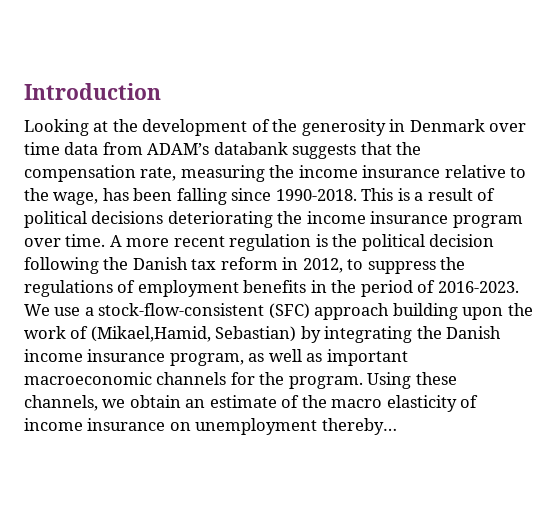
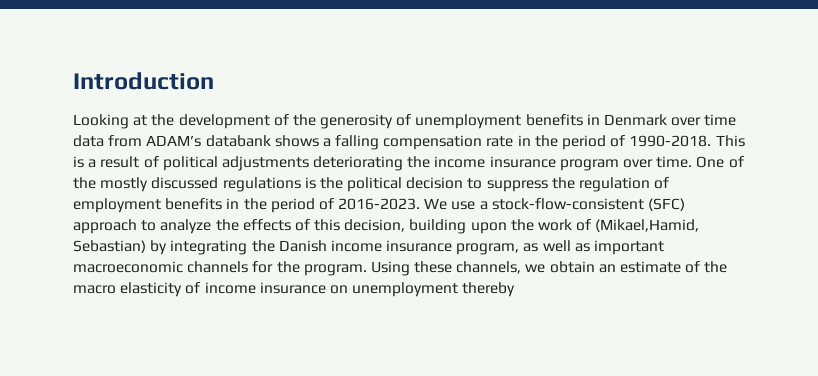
- Looking at the development of the generosity in Denmark over time data from ADAM’s databank suggests that the compensation rate, measuring the income insurance relative to the wage, has been falling since 1990-2018.
+ Looking at the development of the generosity of unemployment benefits in Denmark over time data from ADAM’s databank shows a falling compensation rate in the period of 1990-2018.
- This is a result of political decisions deteriorating the income insurance program over time.
+ This is a result of political adjustments deteriorating the income insurance program over time.
- A more recent regulation is the political decision following the Danish tax reform in 2012, to suppress the regulations of employment benefits in the period of 2016-2023.
+ One of the mostly discussed regulations is the political decision to suppress the regulation of employment benefits in the period of 2016-2023.
- We use a stock-flow-consistent (SFC) approach building upon the work of (Mikael,Hamid, Sebastian) by integrating the Danish income insurance program, as well as important macroeconomic channels for the program.
+ We use a stock-flow-consistent (SFC) approach to analyze the effects of this decision, building upon the work of (Mikael,Hamid, Sebastian) by integrating the Danish income insurance program, as well as important macroeconomic channels for the program.
- Using these channels, we obtain an estimate of the macro elasticity of income insurance on unemployment thereby…
+ Using these channels, we obtain an estimate of the macro elasticity of income insurance on unemployment thereby

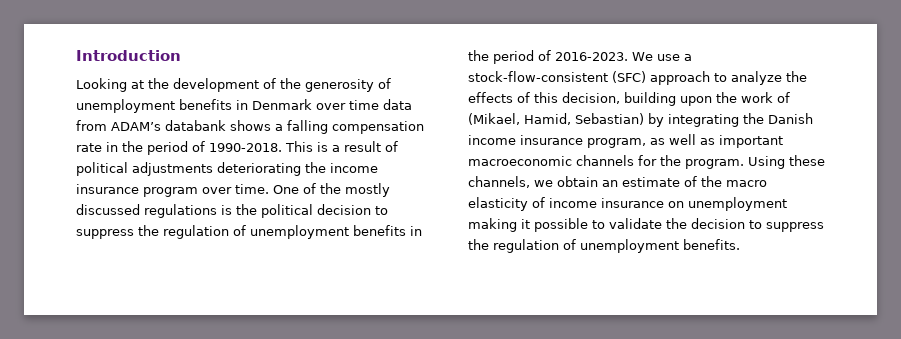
- One of the mostly discussed regulations is the political decision to suppress the regulation of employment benefits in the period of 2016-2023.
+ One of the mostly discussed regulations is the political decision to suppress the regulation of unemployment benefits in the period of 2016-2023.
- We use a stock-flow-consistent (SFC) approach to analyze the effects of this decision, building upon the work of (Mikael,Hamid, Sebastian) by integrating the Danish income insurance program, as well as important macroeconomic channels for the program.
+ We use a stock-flow-consistent (SFC) approach to analyze the effects of this decision, building upon the work of (Mikael, Hamid, Sebastian) by integrating the Danish income insurance program, as well as important macroeconomic channels for the program.
- Using these channels, we obtain an estimate of the macro elasticity of income insurance on unemployment thereby
+ Using these channels, we obtain an estimate of the macro elasticity of income insurance on unemployment making it possible to validate the decision to suppress the regulation of unemployment benefits.

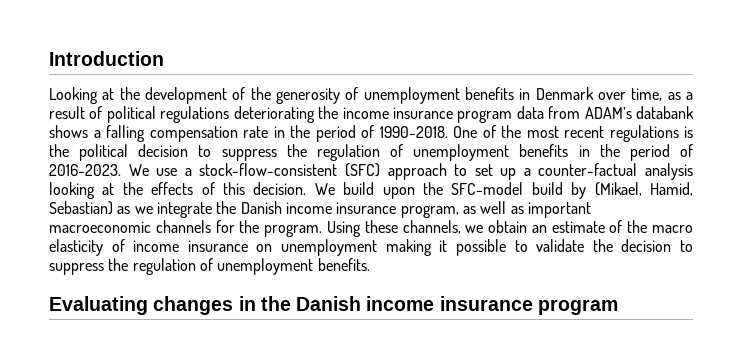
- Looking at the development of the generosity of unemployment benefits in Denmark over time data from ADAM’s databank shows a falling compensation rate in the period of 1990-2018.
+ Looking at the development of the generosity of unemployment benefits in Denmark over time, as a result of political regulations deteriorating the income insurance program data from ADAM’s databank shows a falling compensation rate in the period of 1990-2018.
- This is a result of political adjustments deteriorating the income insurance program over time.
- One of the mostly discussed regulations is the political decision to suppress the regulation of unemployment benefits in the period of 2016-2023.
+ One of the most recent regulations is the political decision to suppress the regulation of unemployment benefits in the period of 2016-2023.
- We use a stock-flow-consistent (SFC) approach to analyze the effects of this decision, building upon the work of (Mikael, Hamid, Sebastian) by integrating the Danish income insurance program, as well as important macroeconomic channels for the program.
+ We use a stock-flow-consistent (SFC) approach to set up a counter-factual analysis looking at the effects of this decision. We build upon the SFC-model build by (Mikael, Hamid, Sebastian) as we integrate the Danish income insurance program, as well as important macroeconomic channels for the program.
+ Evaluating changes in the Danish income insurance program

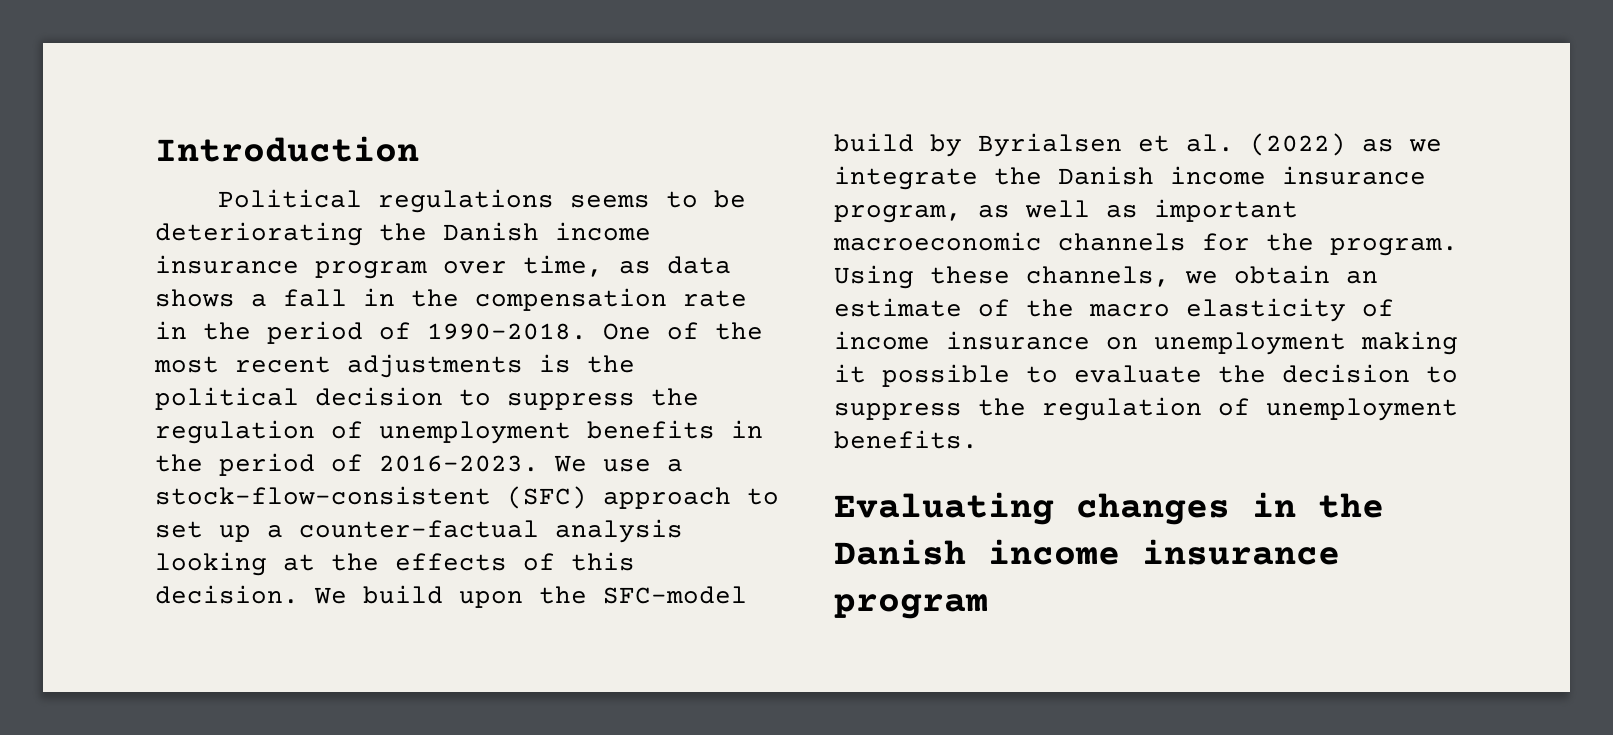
- Looking at the development of the generosity of unemployment benefits in Denmark over time, as a result of political regulations deteriorating the income insurance program data from ADAM’s databank shows a falling compensation rate in the period of 1990-2018.
+ Political regulations seems to be deteriorating the Danish income insurance program over time, as data shows a fall in the compensation rate in the period of 1990-2018.
- One of the most recent regulations is the political decision to suppress the regulation of unemployment benefits in the period of 2016-2023.
+ One of the most recent adjustments is the political decision to suppress the regulation of unemployment benefits in the period of 2016-2023.
- We build upon the SFC-model build by (Mikael, Hamid, Sebastian) as we integrate the Danish income insurance program, as well as important macroeconomic channels for the program.
+ We build upon the SFC-model build by Byrialsen et al. (2022) as we integrate the Danish income insurance program, as well as important macroeconomic channels for the program.
- Using these channels, we obtain an estimate of the macro elasticity of income insurance on unemployment making it possible to validate the decision to suppress the regulation of unemployment benefits.
+ Using these channels, we obtain an estimate of the macro elasticity of income insurance on unemployment making it possible to evaluate the decision to suppress the regulation of unemployment benefits.

